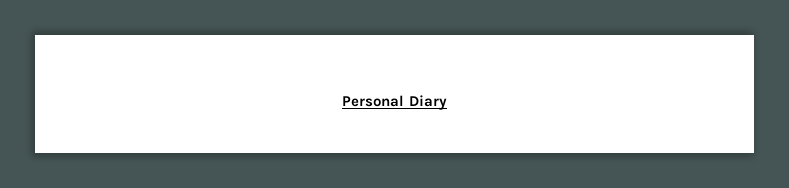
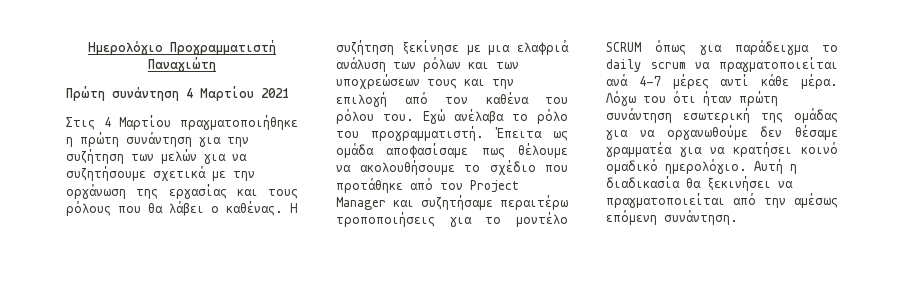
- Personal Diary
+ Ημερολόγιο Προγραμματιστή Παναγιώτη
+ Πρώτη συνάντηση 4 Μαρτίου 2021
+ Στις 4 Μαρτίου πραγματοποιήθηκε η πρώτη συνάντηση για την συζήτηση των μελών για να συζητήσουμε σχετικά με την οργάνωση της εργασίας και τους ρόλους που θα λάβει ο καθένας. Η συζήτηση ξεκίνησε με μια ελαφριά ανάλυση των ρόλων και των υποχρεώσεων τους και την επιλογή από τον καθένα του ρόλου του. Εγώ ανέλαβα το ρόλο του προγραμματιστή. Έπειτα ως ομάδα αποφασίσαμε πως θέλουμε να ακολουθήσουμε το σχέδιο που προτάθηκε από τον Project Manager και συζητήσαμε περαιτέρω τροποποιήσεις για το μοντέλο SCRUM όπως για παράδειγμα το daily scrum να πραγματοποιείται ανά 4-7 μέρες αντί κάθε μέρα. Λόγω του ότι ήταν πρώτη συνάντηση εσωτερική της ομάδας για να οργανωθούμε δεν θέσαμε γραμματέα για να κρατήσει κοινό ομαδικό ημερολόγιο. Αυτή η διαδικασία θα ξεκινήσει να πραγματοποιείται από την αμέσως επόμενη συνάντηση.

